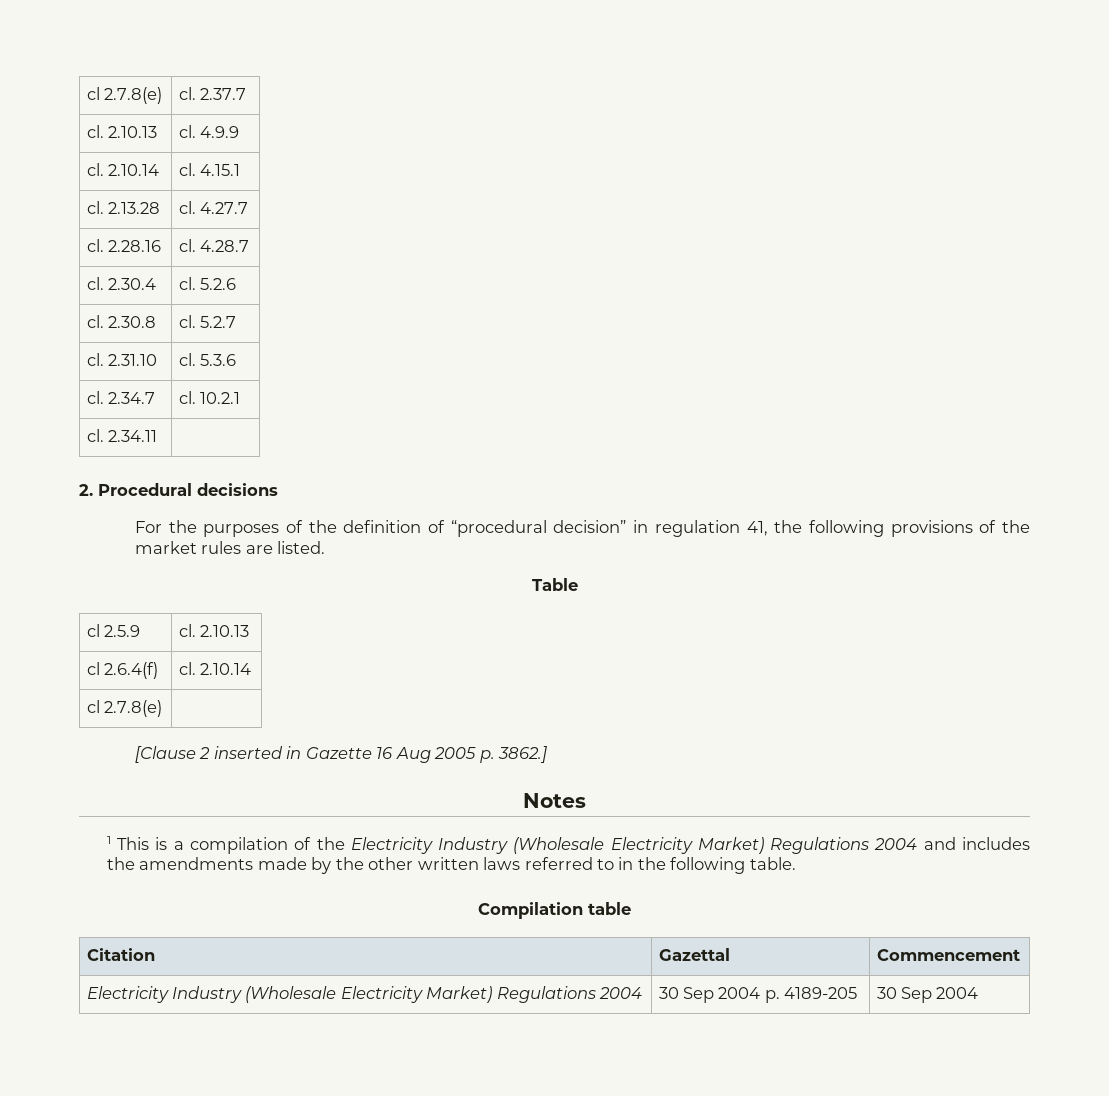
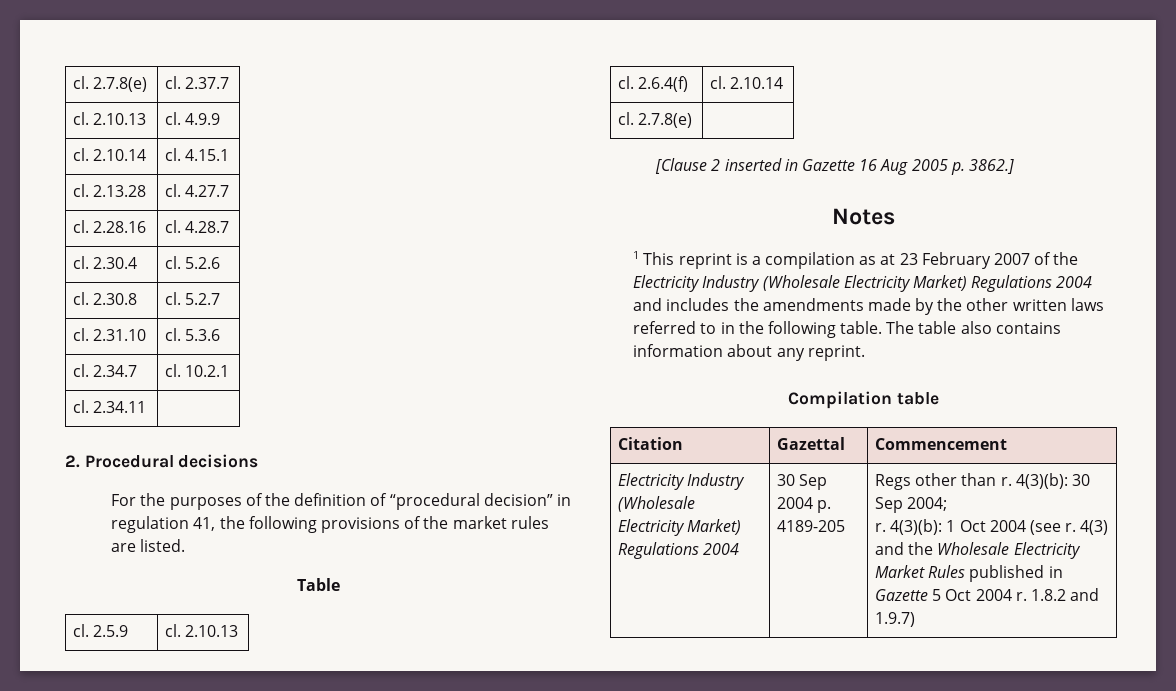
- cl 2.7.8(e) | cl. 2.37.7
+ cl. 2.7.8(e) | cl. 2.37.7
- cl 2.5.9 | cl. 2.10.13
+ cl. 2.5.9 | cl. 2.10.13
- cl 2.6.4(f) | cl. 2.10.14
- cl 2.7.8(e) |
+ cl. 2.6.4(f) | cl. 2.10.14
+ cl. 2.7.8(e) |
- 1 This is a compilation of the Electricity Industry (Wholesale Electricity Market) Regulations 2004 and includes the amendments made by the other written laws referred to in the following table.
+ 1 This reprint is a compilation as at 23 February 2007 of the Electricity Industry (Wholesale Electricity Market) Regulations 2004 and includes the amendments made by the other written laws referred to in the following table. The table also contains information about any reprint.
- 30 Sep 2004 p. 4189-205 | 30 Sep 2004
+ 30 Sep 2004 p. 4189-205 | Regs other than r. 4(3)(b): 30 Sep 2004;
+ r. 4(3)(b): 1 Oct 2004 (see r. 4(3) and the Wholesale Electricity Market Rules published in Gazette 5 Oct 2004 r. 1.8.2 and 1.9.7)

